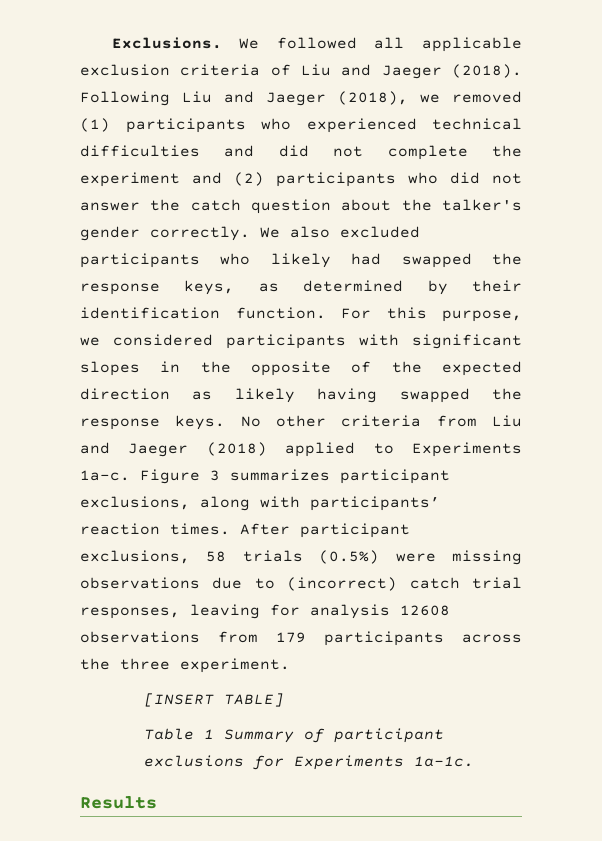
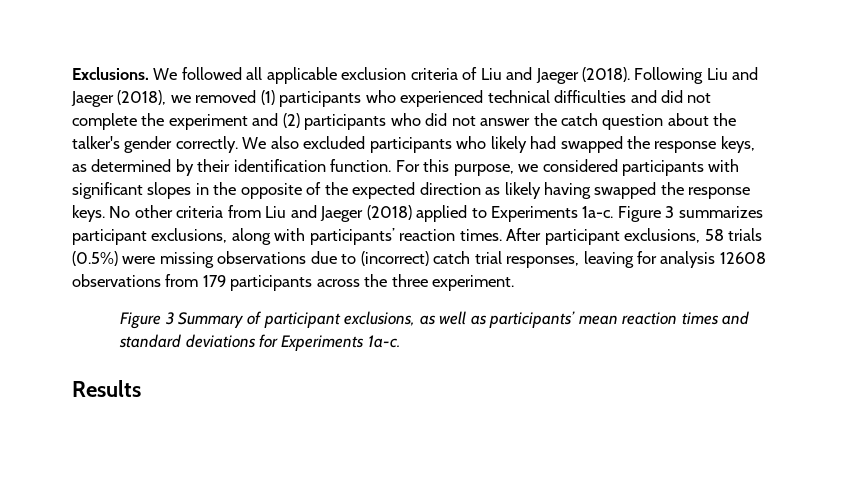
- [INSERT TABLE]
- Table 1 Summary of participant exclusions for Experiments 1a-1c.
+ Figure 3 Summary of participant exclusions, as well as participants’ mean reaction times and standard deviations for Experiments 1a-c.

